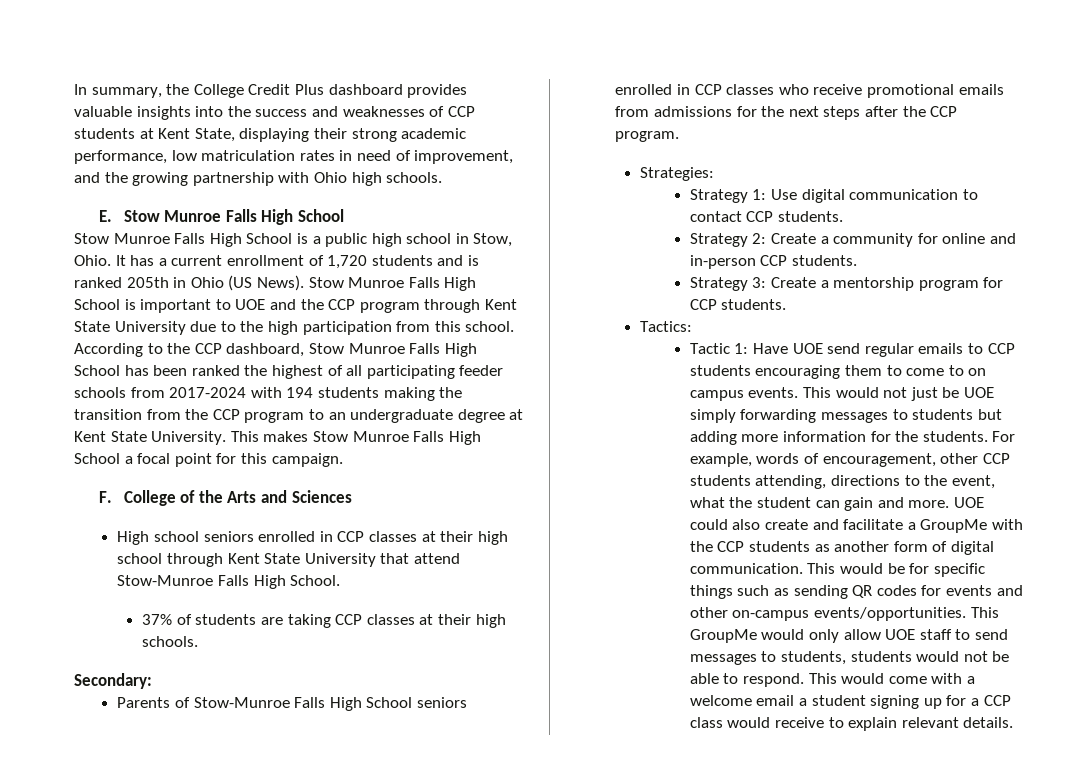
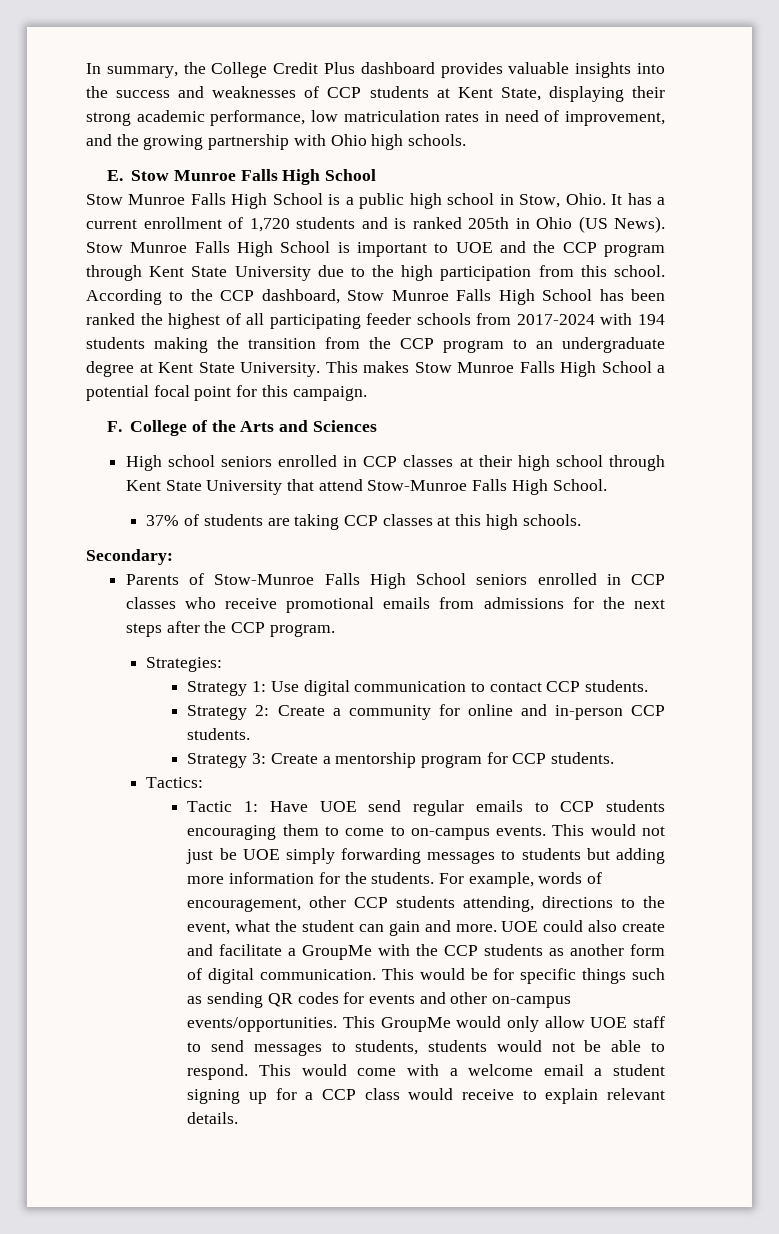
- This makes Stow Munroe Falls High School a focal point for this campaign.
+ This makes Stow Munroe Falls High School a potential focal point for this campaign.
- 37% of students are taking CCP classes at their high schools.
+ 37% of students are taking CCP classes at this high schools.
- Tactic 1: Have UOE send regular emails to CCP students encouraging them to come to on campus events.
+ Tactic 1: Have UOE send regular emails to CCP students encouraging them to come to on-campus events.

